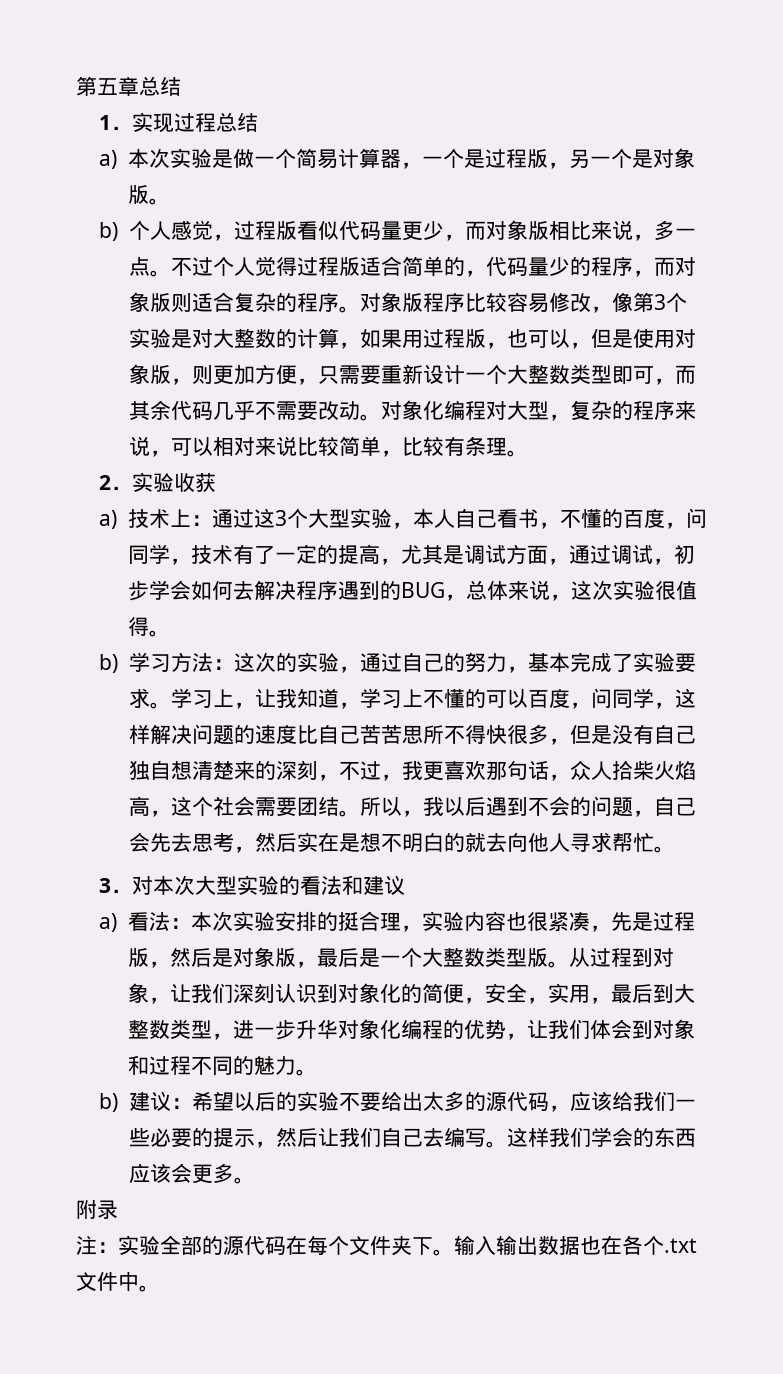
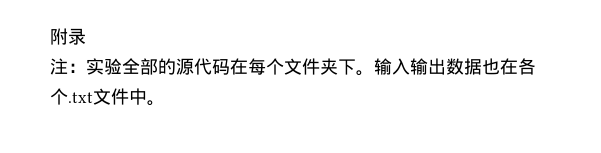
- 第五章总结
- 1．实现过程总结
- a)本次实验是做一个简易计算器，一个是过程版，另一个是对象版。
- b)个人感觉，过程版看似代码量更少，而对象版相比来说，多一点。不过个人觉得过程版适合简单的，代码量少的程序，而对象版则适合复杂的程序。对象版程序比较容易修改，像第3个实验是对大整数的计算，如果用过程版，也可以，但是使用对象版，则更加方便，只需要重新设计一个大整数类型即可，而其余代码几乎不需要改动。对象化编程对大型，复杂的程序来说，可以相对来说比较简单，比较有条理。
- 2．实验收获
- a)技术上：通过这3个大型实验，本人自己看书，不懂的百度，问同学，技术有了一定的提高，尤其是调试方面，通过调试，初步学会如何去解决程序遇到的BUG，总体来说，这次实验很值得。
- b)学习方法：这次的实验，通过自己的努力，基本完成了实验要求。学习上，让我知道，学习上不懂的可以百度，问同学，这样解决问题的速度比自己苦苦思所不得快很多，但是没有自己独自想清楚来的深刻，不过，我更喜欢那句话，众人拾柴火焰高，这个社会需要团结。所以，我以后遇到不会的问题，自己会先去思考，然后实在是想不明白的就去向他人寻求帮忙。
- 3．对本次大型实验的看法和建议
- a)看法：本次实验安排的挺合理，实验内容也很紧凑，先是过程版，然后是对象版，最后是一个大整数类型版。从过程到对象，让我们深刻认识到对象化的简便，安全，实用，最后到大整数类型，进一步升华对象化编程的优势，让我们体会到对象和过程不同的魅力。
- b)建议：希望以后的实验不要给出太多的源代码，应该给我们一些必要的提示，然后让我们自己去编写。这样我们学会的东西应该会更多。

